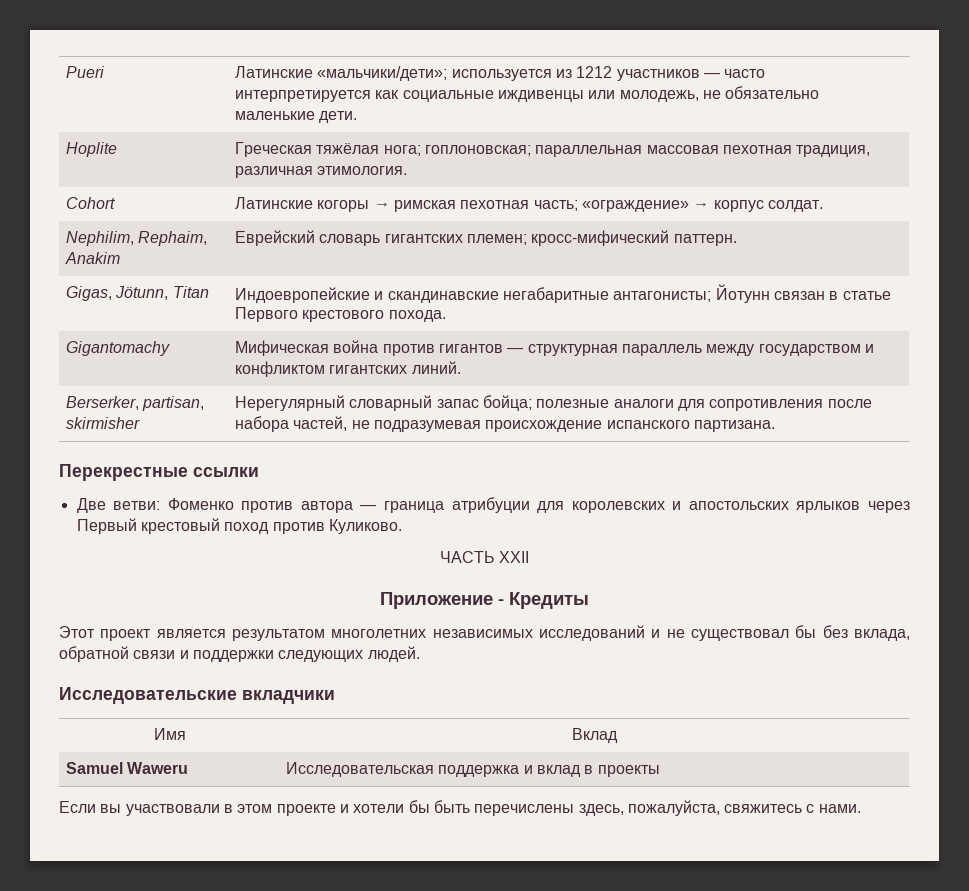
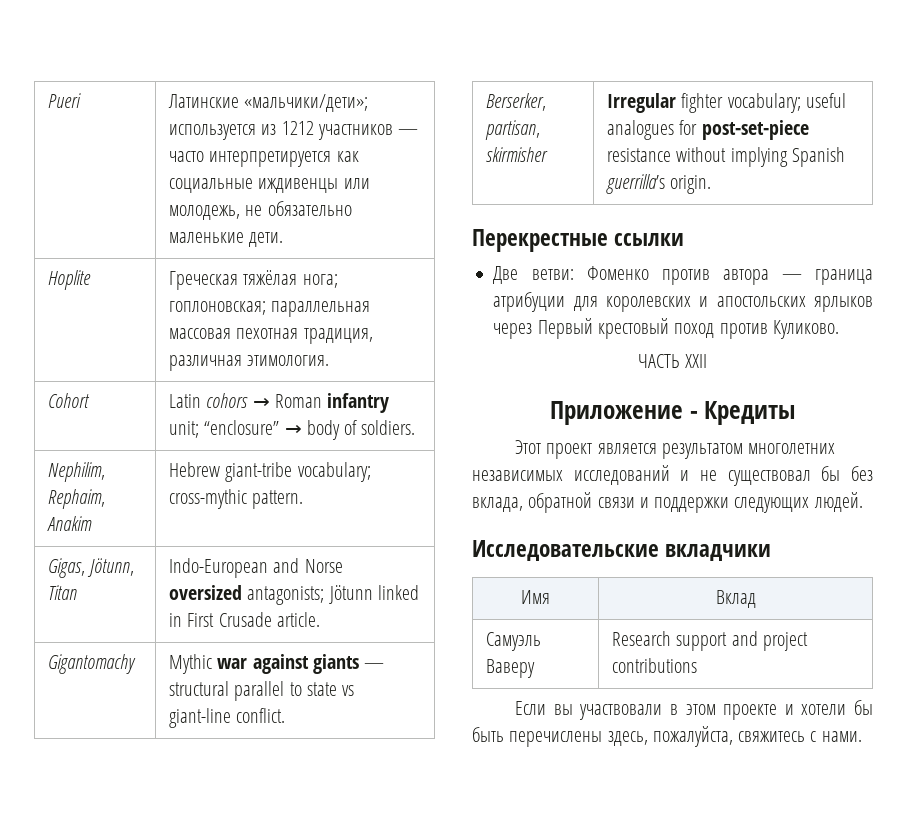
- Cohort | Латинские когоры → римская пехотная часть; «ограждение» → корпус солдат.
- Nephilim, Rephaim, Anakim | Еврейский словарь гигантских племен; кросс-мифический паттерн.
- Gigas, Jötunn, Titan | Индоевропейские и скандинавские негабаритные антагонисты; Йотунн связан в статье Первого крестового похода.
- Gigantomachy | Мифическая война против гигантов — структурная параллель между государством и конфликтом гигантских линий.
- Berserker, partisan, skirmisher | Нерегулярный словарный запас бойца; полезные аналоги для сопротивления после набора частей, не подразумевая происхождение испанского партизана.
+ Cohort | Latin cohors → Roman infantry unit; “enclosure” → body of soldiers.
+ Nephilim, Rephaim, Anakim | Hebrew giant-tribe vocabulary; cross-mythic pattern.
+ Gigas, Jötunn, Titan | Indo-European and Norse oversized antagonists; Jötunn linked in First Crusade article.
+ Gigantomachy | Mythic war against giants — structural parallel to state vs giant-line conflict.
+ Berserker, partisan, skirmisher | Irregular fighter vocabulary; useful analogues for post-set-piece resistance without implying Spanish guerrilla’s origin.
- Samuel Waweru | Исследовательская поддержка и вклад в проекты
+ Самуэль Ваверу | Research support and project contributions

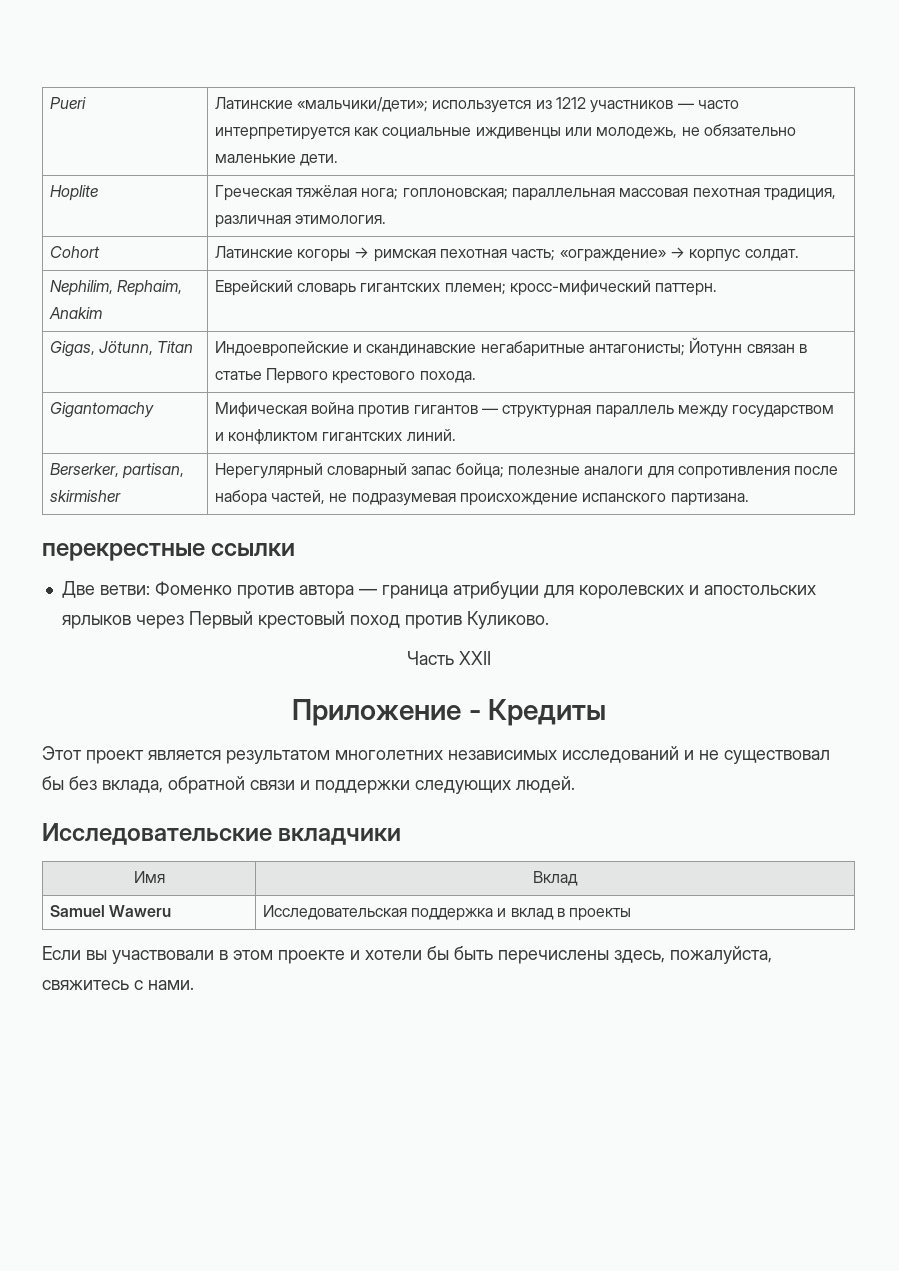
- Cohort | Latin cohors → Roman infantry unit; “enclosure” → body of soldiers.
- Nephilim, Rephaim, Anakim | Hebrew giant-tribe vocabulary; cross-mythic pattern.
- Gigas, Jötunn, Titan | Indo-European and Norse oversized antagonists; Jötunn linked in First Crusade article.
- Gigantomachy | Mythic war against giants — structural parallel to state vs giant-line conflict.
- Berserker, partisan, skirmisher | Irregular fighter vocabulary; useful analogues for post-set-piece resistance without implying Spanish guerrilla’s origin.
- Перекрестные ссылки
+ Cohort | Латинские когоры → римская пехотная часть; «ограждение» → корпус солдат.
+ Nephilim, Rephaim, Anakim | Еврейский словарь гигантских племен; кросс-мифический паттерн.
+ Gigas, Jötunn, Titan | Индоевропейские и скандинавские негабаритные антагонисты; Йотунн связан в статье Первого крестового похода.
+ Gigantomachy | Мифическая война против гигантов — структурная параллель между государством и конфликтом гигантских линий.
+ Berserker, partisan, skirmisher | Нерегулярный словарный запас бойца; полезные аналоги для сопротивления после набора частей, не подразумевая происхождение испанского партизана.
+ перекрестные ссылки
- ЧАСТЬ XXII
+ Часть XXII
- Самуэль Ваверу | Research support and project contributions
+ Samuel Waweru | Исследовательская поддержка и вклад в проекты

